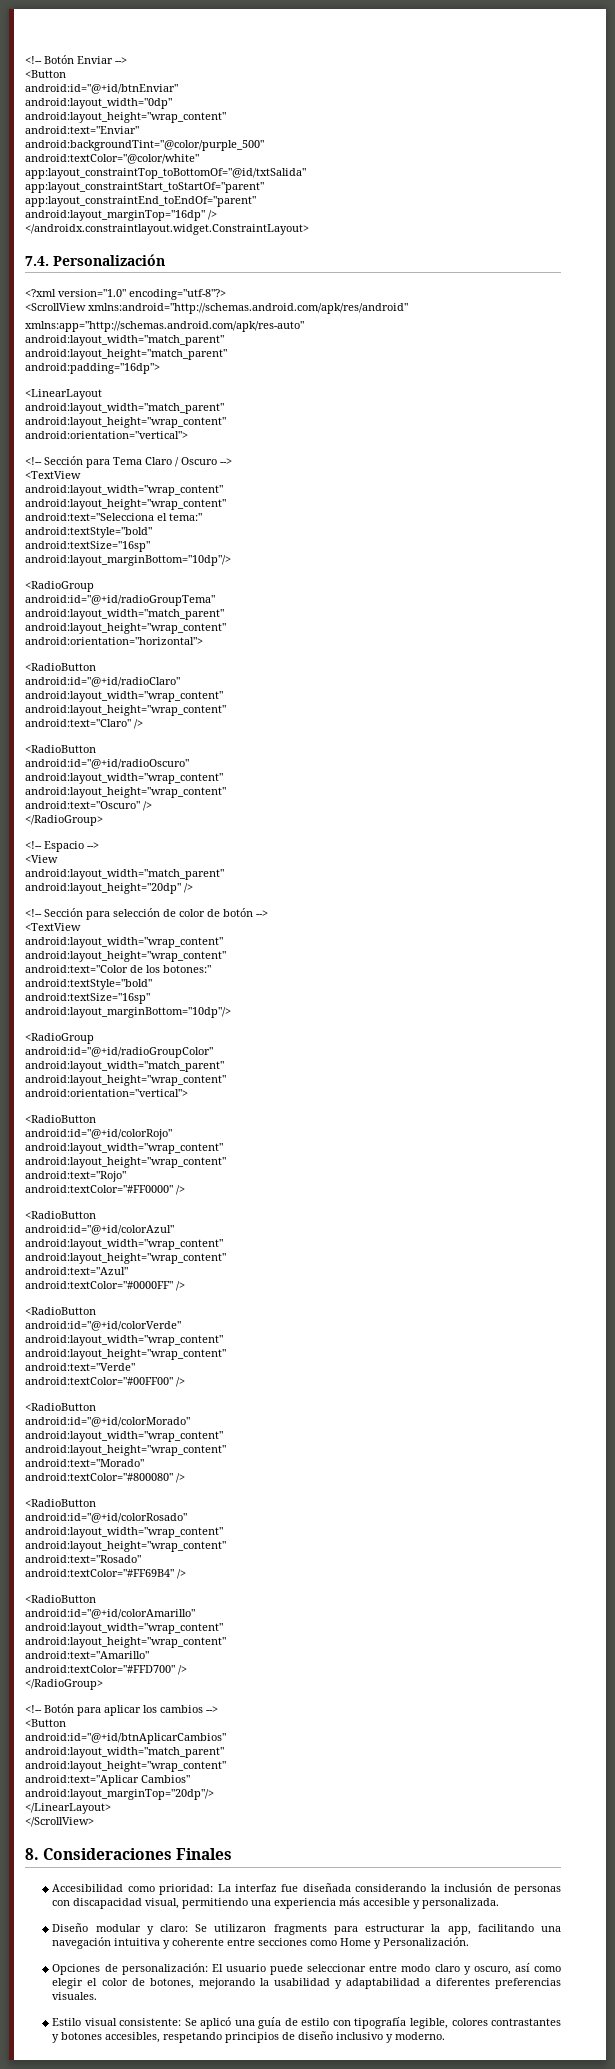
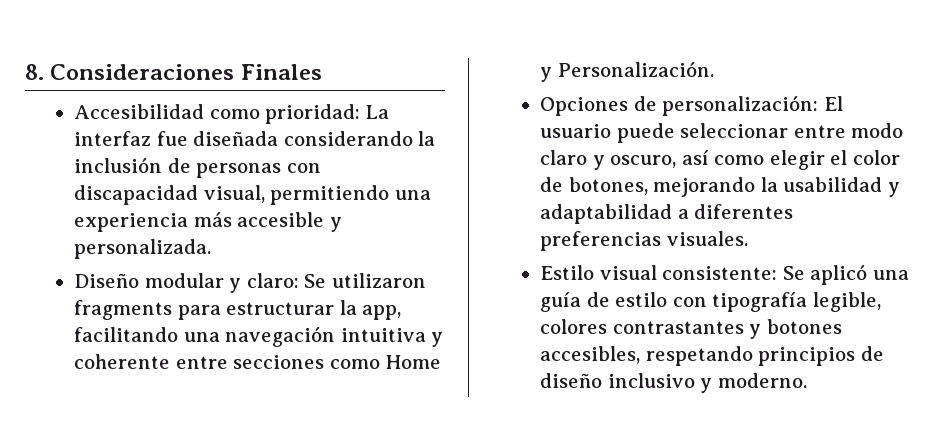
- <!-- Botón Enviar -->
- <Button
- android:id="@+id/btnEnviar"
- android:layout_width="0dp"
- android:layout_height="wrap_content"
- android:text="Enviar"
- android:backgroundTint="@color/purple_500"
- android:textColor="@color/white"
- app:layout_constraintTop_toBottomOf="@id/txtSalida"
- app:layout_constraintStart_toStartOf="parent"
- app:layout_constraintEnd_toEndOf="parent"
- android:layout_marginTop="16dp" />
- </androidx.constraintlayout.widget.ConstraintLayout>
- 7.4. Personalización
- <?xml version="1.0" encoding="utf-8"?>
- <ScrollView xmlns:android="http://schemas.android.com/apk/res/android"
- xmlns:app="http://schemas.android.com/apk/res-auto"
- android:layout_width="match_parent"
- android:layout_height="match_parent"
- android:padding="16dp">
- <LinearLayout
- android:layout_width="match_parent"
- android:layout_height="wrap_content"
- android:orientation="vertical">
- <!-- Sección para Tema Claro / Oscuro -->
- <TextView
- android:layout_width="wrap_content"
- android:layout_height="wrap_content"
- android:text="Selecciona el tema:"
- android:textStyle="bold"
- android:textSize="16sp"
- android:layout_marginBottom="10dp"/>
- <RadioGroup
- android:id="@+id/radioGroupTema"
- android:layout_width="match_parent"
- android:layout_height="wrap_content"
- android:orientation="horizontal">
- <RadioButton
- android:id="@+id/radioClaro"
- android:layout_width="wrap_content"
- android:layout_height="wrap_content"
- android:text="Claro" />
- <RadioButton
- android:id="@+id/radioOscuro"
- android:layout_width="wrap_content"
- android:layout_height="wrap_content"
- android:text="Oscuro" />
- </RadioGroup>
- <!-- Espacio -->
- <View
- android:layout_width="match_parent"
- android:layout_height="20dp" />
- <!-- Sección para selección de color de botón -->
- <TextView
- android:layout_width="wrap_content"
- android:layout_height="wrap_content"
- android:text="Color de los botones:"
- android:textStyle="bold"
- android:textSize="16sp"
- android:layout_marginBottom="10dp"/>
- <RadioGroup
- android:id="@+id/radioGroupColor"
- android:layout_width="match_parent"
- android:layout_height="wrap_content"
- android:orientation="vertical">
- <RadioButton
- android:id="@+id/colorRojo"
- android:layout_width="wrap_content"
- android:layout_height="wrap_content"
- android:text="Rojo"
- android:textColor="#FF0000" />
- <RadioButton
- android:id="@+id/colorAzul"
- android:layout_width="wrap_content"
- android:layout_height="wrap_content"
- android:text="Azul"
- android:textColor="#0000FF" />
- <RadioButton
- android:id="@+id/colorVerde"
- android:layout_width="wrap_content"
- android:layout_height="wrap_content"
- android:text="Verde"
- android:textColor="#00FF00" />
- <RadioButton
- android:id="@+id/colorMorado"
- android:layout_width="wrap_content"
- android:layout_height="wrap_content"
- android:text="Morado"
- android:textColor="#800080" />
- <RadioButton
- android:id="@+id/colorRosado"
- android:layout_width="wrap_content"
- android:layout_height="wrap_content"
- android:text="Rosado"
- android:textColor="#FF69B4" />
- <RadioButton
- android:id="@+id/colorAmarillo"
- android:layout_width="wrap_content"
- android:layout_height="wrap_content"
- android:text="Amarillo"
- android:textColor="#FFD700" />
- </RadioGroup>
- <!-- Botón para aplicar los cambios -->
- <Button
- android:id="@+id/btnAplicarCambios"
- android:layout_width="match_parent"
- android:layout_height="wrap_content"
- android:text="Aplicar Cambios"
- android:layout_marginTop="20dp"/>
- </LinearLayout>
- </ScrollView>

